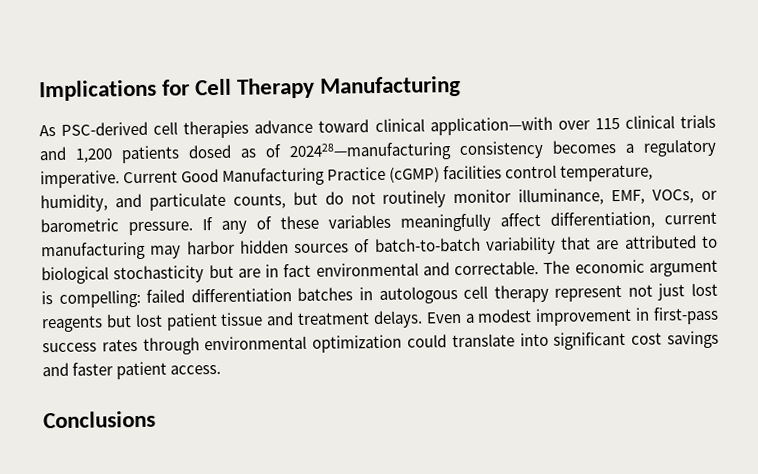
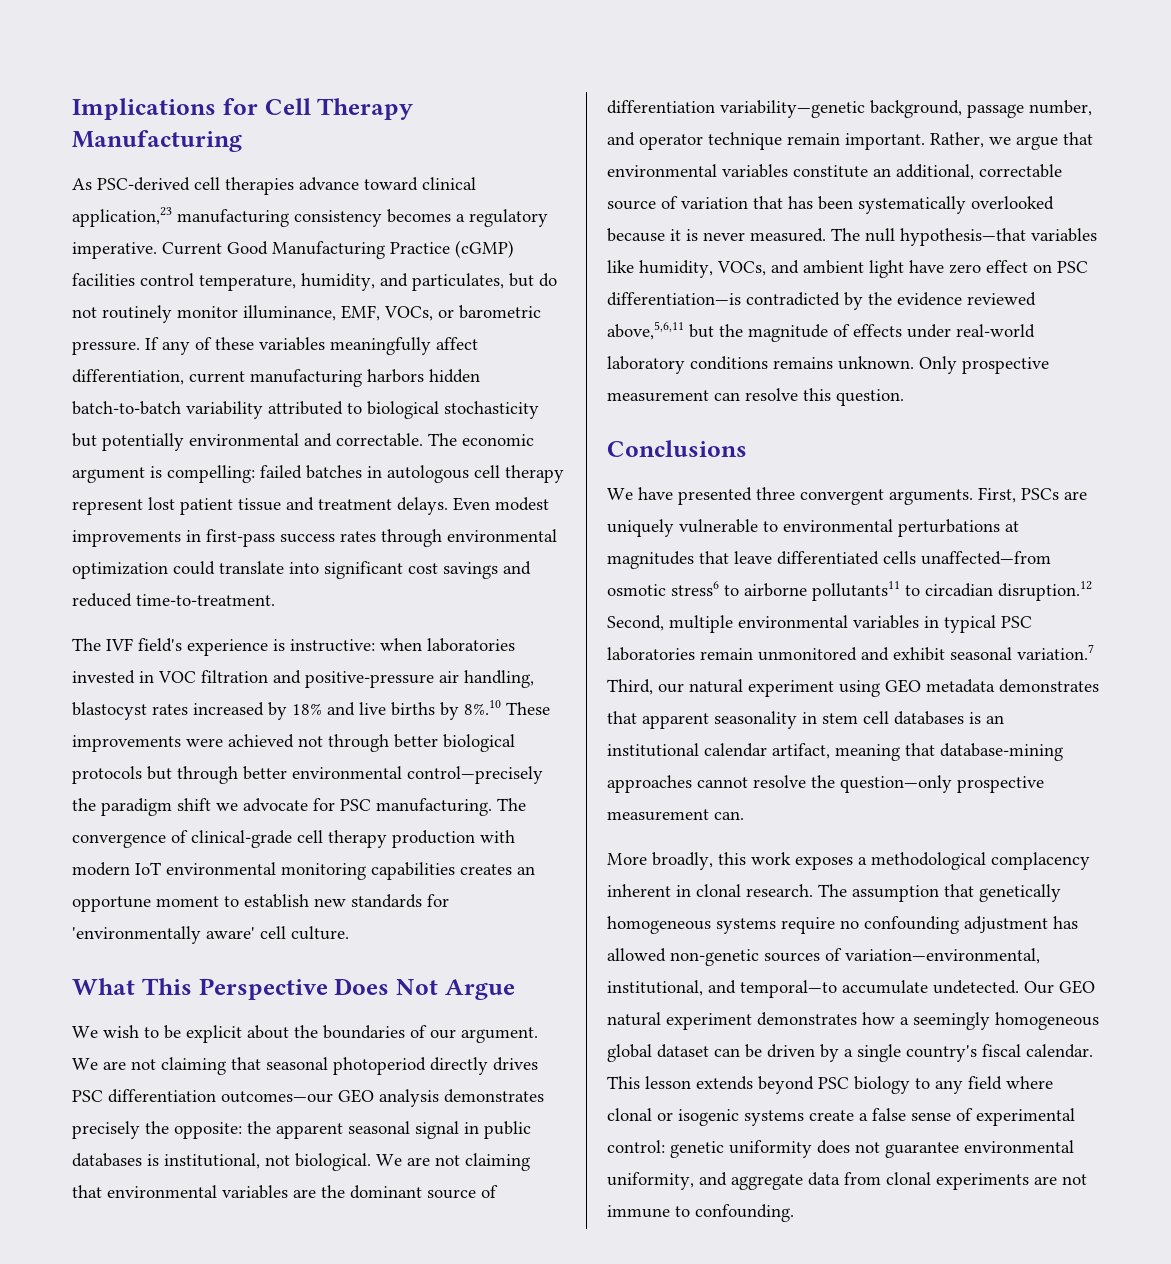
- As PSC-derived cell therapies advance toward clinical application—with over 115 clinical trials and 1,200 patients dosed as of 202428—manufacturing consistency becomes a regulatory imperative.
+ As PSC-derived cell therapies advance toward clinical application,23 manufacturing consistency becomes a regulatory imperative.
- Current Good Manufacturing Practice (cGMP) facilities control temperature, humidity, and particulate counts, but do not routinely monitor illuminance, EMF, VOCs, or barometric pressure.
+ Current Good Manufacturing Practice (cGMP) facilities control temperature, humidity, and particulates, but do not routinely monitor illuminance, EMF, VOCs, or barometric pressure.
- If any of these variables meaningfully affect differentiation, current manufacturing may harbor hidden sources of batch-to-batch variability that are attributed to biological stochasticity but are in fact environmental and correctable.
+ If any of these variables meaningfully affect differentiation, current manufacturing harbors hidden batch-to-batch variability attributed to biological stochasticity but potentially environmental and correctable.
- The economic argument is compelling: failed differentiation batches in autologous cell therapy represent not just lost reagents but lost patient tissue and treatment delays.
+ The economic argument is compelling: failed batches in autologous cell therapy represent lost patient tissue and treatment delays.
- Even a modest improvement in first-pass success rates through environmental optimization could translate into significant cost savings and faster patient access.
+ Even modest improvements in first-pass success rates through environmental optimization could translate into significant cost savings and reduced time-to-treatment.
+ The IVF field's experience is instructive: when laboratories invested in VOC filtration and positive-pressure air handling, blastocyst rates increased by 18% and live births by 8%.10 These improvements were achieved not through better biological protocols but through better environmental control—precisely the paradigm shift we advocate for PSC manufacturing. The convergence of clinical-grade cell therapy production with modern IoT environmental monitoring capabilities creates an opportune moment to establish new standards for 'environmentally aware' cell culture.
+ What This Perspective Does Not Argue
+ We wish to be explicit about the boundaries of our argument. We are not claiming that seasonal photoperiod directly drives PSC differentiation outcomes—our GEO analysis demonstrates precisely the opposite: the apparent seasonal signal in public databases is institutional, not biological. We are not claiming that environmental variables are the dominant source of differentiation variability—genetic background, passage number, and operator technique remain important. Rather, we argue that environmental variables constitute an additional, correctable source of variation that has been systematically overlooked because it is never measured. The null hypothesis—that variables like humidity, VOCs, and ambient light have zero effect on PSC differentiation—is contradicted by the evidence reviewed above,5,6,11 but the magnitude of effects under real-world laboratory conditions remains unknown. Only prospective measurement can resolve this question.
  Conclusions
+ We have presented three convergent arguments. First, PSCs are uniquely vulnerable to environmental perturbations at magnitudes that leave differentiated cells unaffected—from osmotic stress6 to airborne pollutants11 to circadian disruption.12 Second, multiple environmental variables in typical PSC laboratories remain unmonitored and exhibit seasonal variation.7 Third, our natural experiment using GEO metadata demonstrates that apparent seasonality in stem cell databases is an institutional calendar artifact, meaning that database-mining approaches cannot resolve the question—only prospective measurement can.
+ More broadly, this work exposes a methodological complacency inherent in clonal research. The assumption that genetically homogeneous systems require no confounding adjustment has allowed non-genetic sources of variation—environmental, institutional, and temporal—to accumulate undetected. Our GEO natural experiment demonstrates how a seemingly homogeneous global dataset can be driven by a single country's fiscal calendar. This lesson extends beyond PSC biology to any field where clonal or isogenic systems create a false sense of experimental control: genetic uniformity does not guarantee environmental uniformity, and aggregate data from clonal experiments are not immune to confounding.

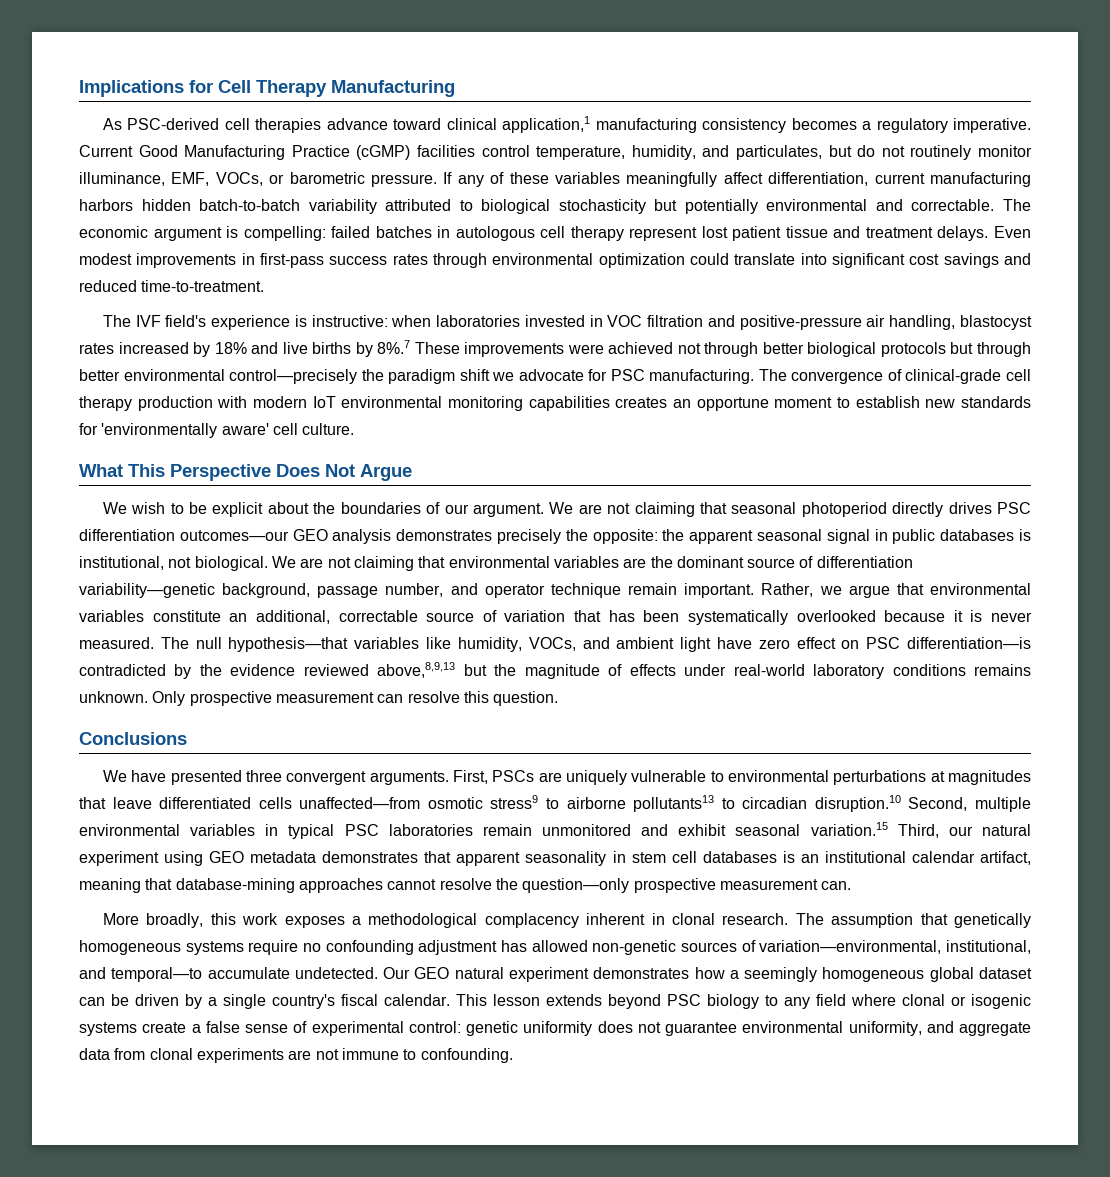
- As PSC-derived cell therapies advance toward clinical application,23 manufacturing consistency becomes a regulatory imperative.
+ As PSC-derived cell therapies advance toward clinical application,1 manufacturing consistency becomes a regulatory imperative.
- The IVF field's experience is instructive: when laboratories invested in VOC filtration and positive-pressure air handling, blastocyst rates increased by 18% and live births by 8%.10 These improvements were achieved not through better biological protocols but through better environmental control—precisely the paradigm shift we advocate for PSC manufacturing.
+ The IVF field's experience is instructive: when laboratories invested in VOC filtration and positive-pressure air handling, blastocyst rates increased by 18% and live births by 8%.7 These improvements were achieved not through better biological protocols but through better environmental control—precisely the paradigm shift we advocate for PSC manufacturing.
- The null hypothesis—that variables like humidity, VOCs, and ambient light have zero effect on PSC differentiation—is contradicted by the evidence reviewed above,5,6,11 but the magnitude of effects under real-world laboratory conditions remains unknown.
+ The null hypothesis—that variables like humidity, VOCs, and ambient light have zero effect on PSC differentiation—is contradicted by the evidence reviewed above,8,9,13 but the magnitude of effects under real-world laboratory conditions remains unknown.
- First, PSCs are uniquely vulnerable to environmental perturbations at magnitudes that leave differentiated cells unaffected—from osmotic stress6 to airborne pollutants11 to circadian disruption.12 Second, multiple environmental variables in typical PSC laboratories remain unmonitored and exhibit seasonal variation.7 Third, our natural experiment using GEO metadata demonstrates that apparent seasonality in stem cell databases is an institutional calendar artifact, meaning that database-mining approaches cannot resolve the question—only prospective measurement can.
+ First, PSCs are uniquely vulnerable to environmental perturbations at magnitudes that leave differentiated cells unaffected—from osmotic stress9 to airborne pollutants13 to circadian disruption.10 Second, multiple environmental variables in typical PSC laboratories remain unmonitored and exhibit seasonal variation.15 Third, our natural experiment using GEO metadata demonstrates that apparent seasonality in stem cell databases is an institutional calendar artifact, meaning that database-mining approaches cannot resolve the question—only prospective measurement can.

